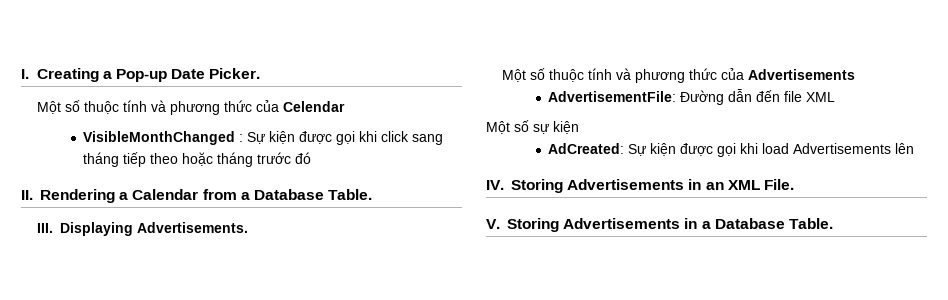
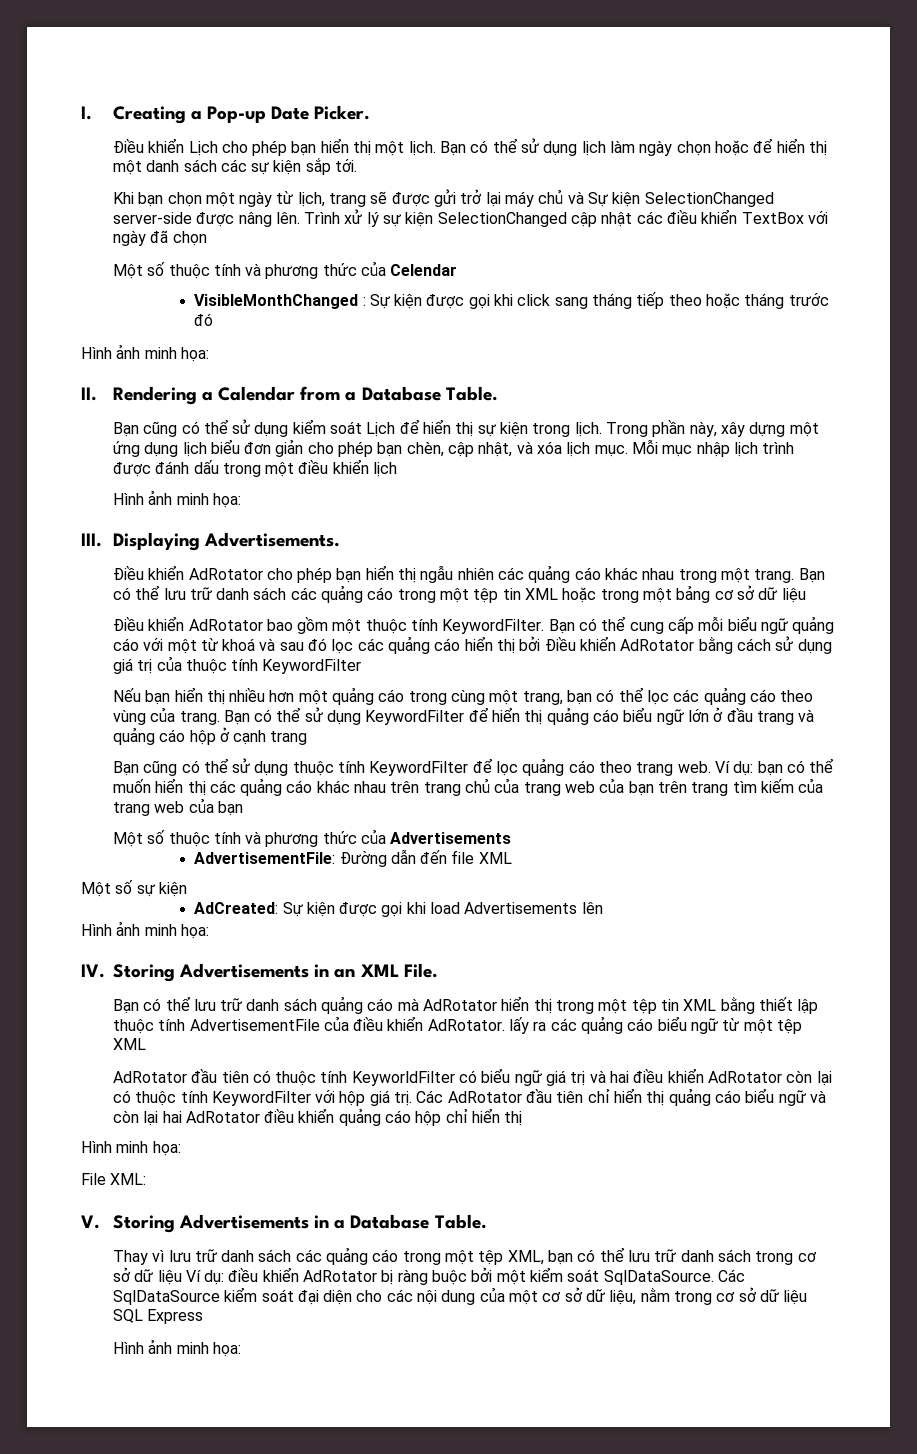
+ Điều khiển Lịch cho phép bạn hiển thị một lịch. Bạn có thể sử dụng lịch làm ngày chọn hoặc để hiển thị một danh sách các sự kiện sắp tới.
+ Khi bạn chọn một ngày từ lịch, trang sẽ được gửi trở lại máy chủ và Sự kiện SelectionChanged server-side được nâng lên. Trình xử lý sự kiện SelectionChanged cập nhật các điều khiển TextBox với ngày đã chọn
  VisibleMonthChanged : Sự kiện được gọi khi click sang tháng tiếp theo hoặc tháng trước đó
+ Hình ảnh minh họa:
+ Bạn cũng có thể sử dụng kiểm soát Lịch để hiển thị sự kiện trong lịch. Trong phần này, xây dựng một ứng dụng lịch biểu đơn giản cho phép bạn chèn, cập nhật, và xóa lịch mục. Mỗi mục nhập lịch trình được đánh dấu trong một điều khiển lịch
+ Hình ảnh minh họa:
  III. Displaying Advertisements.
+ Điều khiển AdRotator cho phép bạn hiển thị ngẫu nhiên các quảng cáo khác nhau trong một trang. Bạn có thể lưu trữ danh sách các quảng cáo trong một tệp tin XML hoặc trong một bảng cơ sở dữ liệu
+ Điều khiển AdRotator bao gồm một thuộc tính KeywordFilter. Bạn có thể cung cấp mỗi biểu ngữ quảng cáo với một từ khoá và sau đó lọc các quảng cáo hiển thị bởi Điều khiển AdRotator bằng cách sử dụng giá trị của thuộc tính KeywordFilter
+ Nếu bạn hiển thị nhiều hơn một quảng cáo trong cùng một trang, bạn có thể lọc các quảng cáo theo vùng của trang. Bạn có thể sử dụng KeywordFilter để hiển thị quảng cáo biểu ngữ lớn ở đầu trang và quảng cáo hộp ở cạnh trang
+ Bạn cũng có thể sử dụng thuộc tính KeywordFilter để lọc quảng cáo theo trang web. Ví dụ: bạn có thể muốn hiển thị các quảng cáo khác nhau trên trang chủ của trang web của bạn trên trang tìm kiếm của trang web của bạn
  AdCreated: Sự kiện được gọi khi load Advertisements lên
+ Hình ảnh minh họa:
+ Bạn có thể lưu trữ danh sách quảng cáo mà AdRotator hiển thị trong một tệp tin XML bằng thiết lập thuộc tính AdvertisementFile của điều khiển AdRotator. lấy ra các quảng cáo biểu ngữ từ một tệp XML
+ AdRotator đầu tiên có thuộc tính KeyworldFilter có biểu ngữ giá trị và hai điều khiển AdRotator còn lại có thuộc tính KeywordFilter với hộp giá trị. Các AdRotator đầu tiên chỉ hiển thị quảng cáo biểu ngữ và còn lại hai AdRotator điều khiển quảng cáo hộp chỉ hiển thị
+ Hình minh họa:
+ File XML:
+ Thay vì lưu trữ danh sách các quảng cáo trong một tệp XML, bạn có thể lưu trữ danh sách trong cơ sở dữ liệu Ví dụ: điều khiển AdRotator bị ràng buộc bởi một kiểm soát SqlDataSource. Các SqlDataSource kiểm soát đại diện cho các nội dung của một cơ sở dữ liệu, nằm trong cơ sở dữ liệu SQL Express
+ Hình ảnh minh họa:

